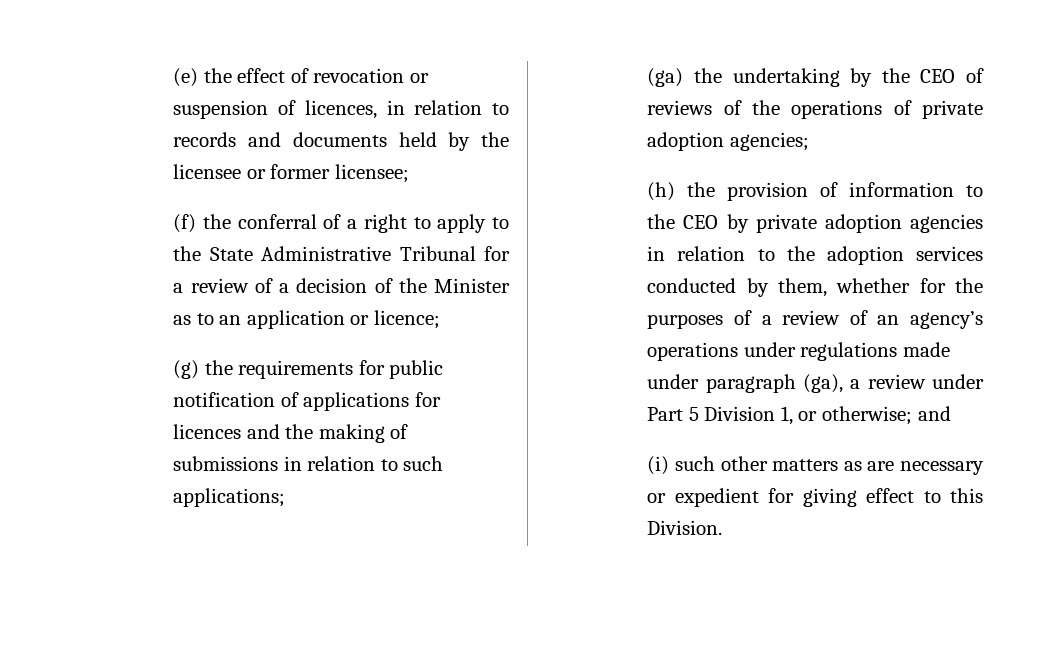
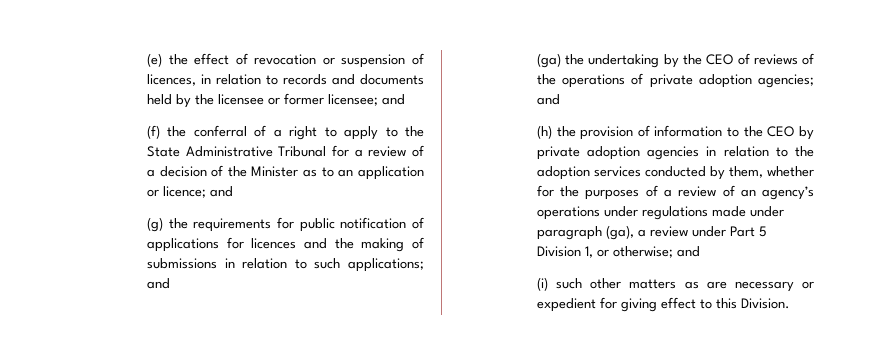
- (e) the effect of revocation or suspension of licences, in relation to records and documents held by the licensee or former licensee;
+ (e) the effect of revocation or suspension of licences, in relation to records and documents held by the licensee or former licensee; and
- (f) the conferral of a right to apply to the State Administrative Tribunal for a review of a decision of the Minister as to an application or licence;
+ (f) the conferral of a right to apply to the State Administrative Tribunal for a review of a decision of the Minister as to an application or licence; and
- (g) the requirements for public notification of applications for licences and the making of submissions in relation to such applications;
+ (g) the requirements for public notification of applications for licences and the making of submissions in relation to such applications; and
- (ga) the undertaking by the CEO of reviews of the operations of private adoption agencies;
+ (ga) the undertaking by the CEO of reviews of the operations of private adoption agencies; and

